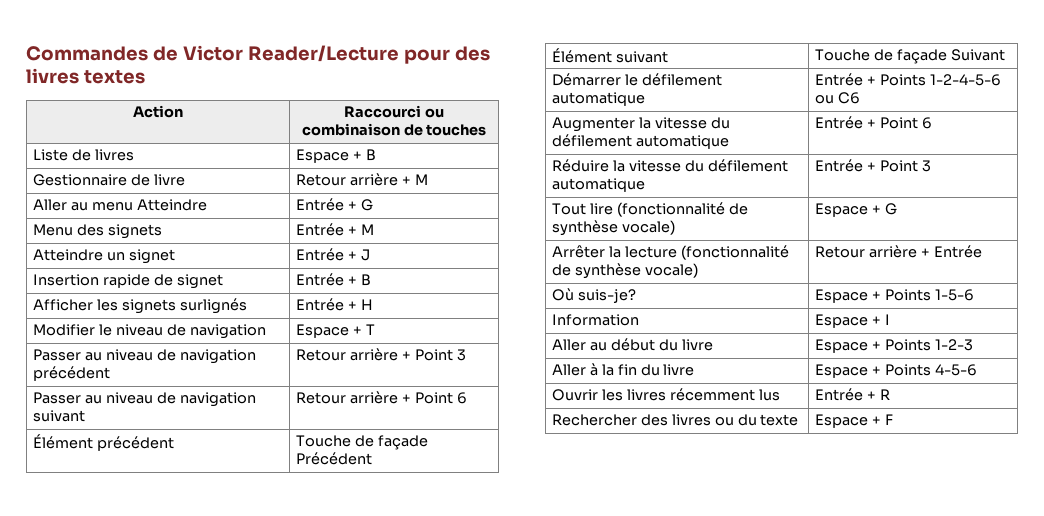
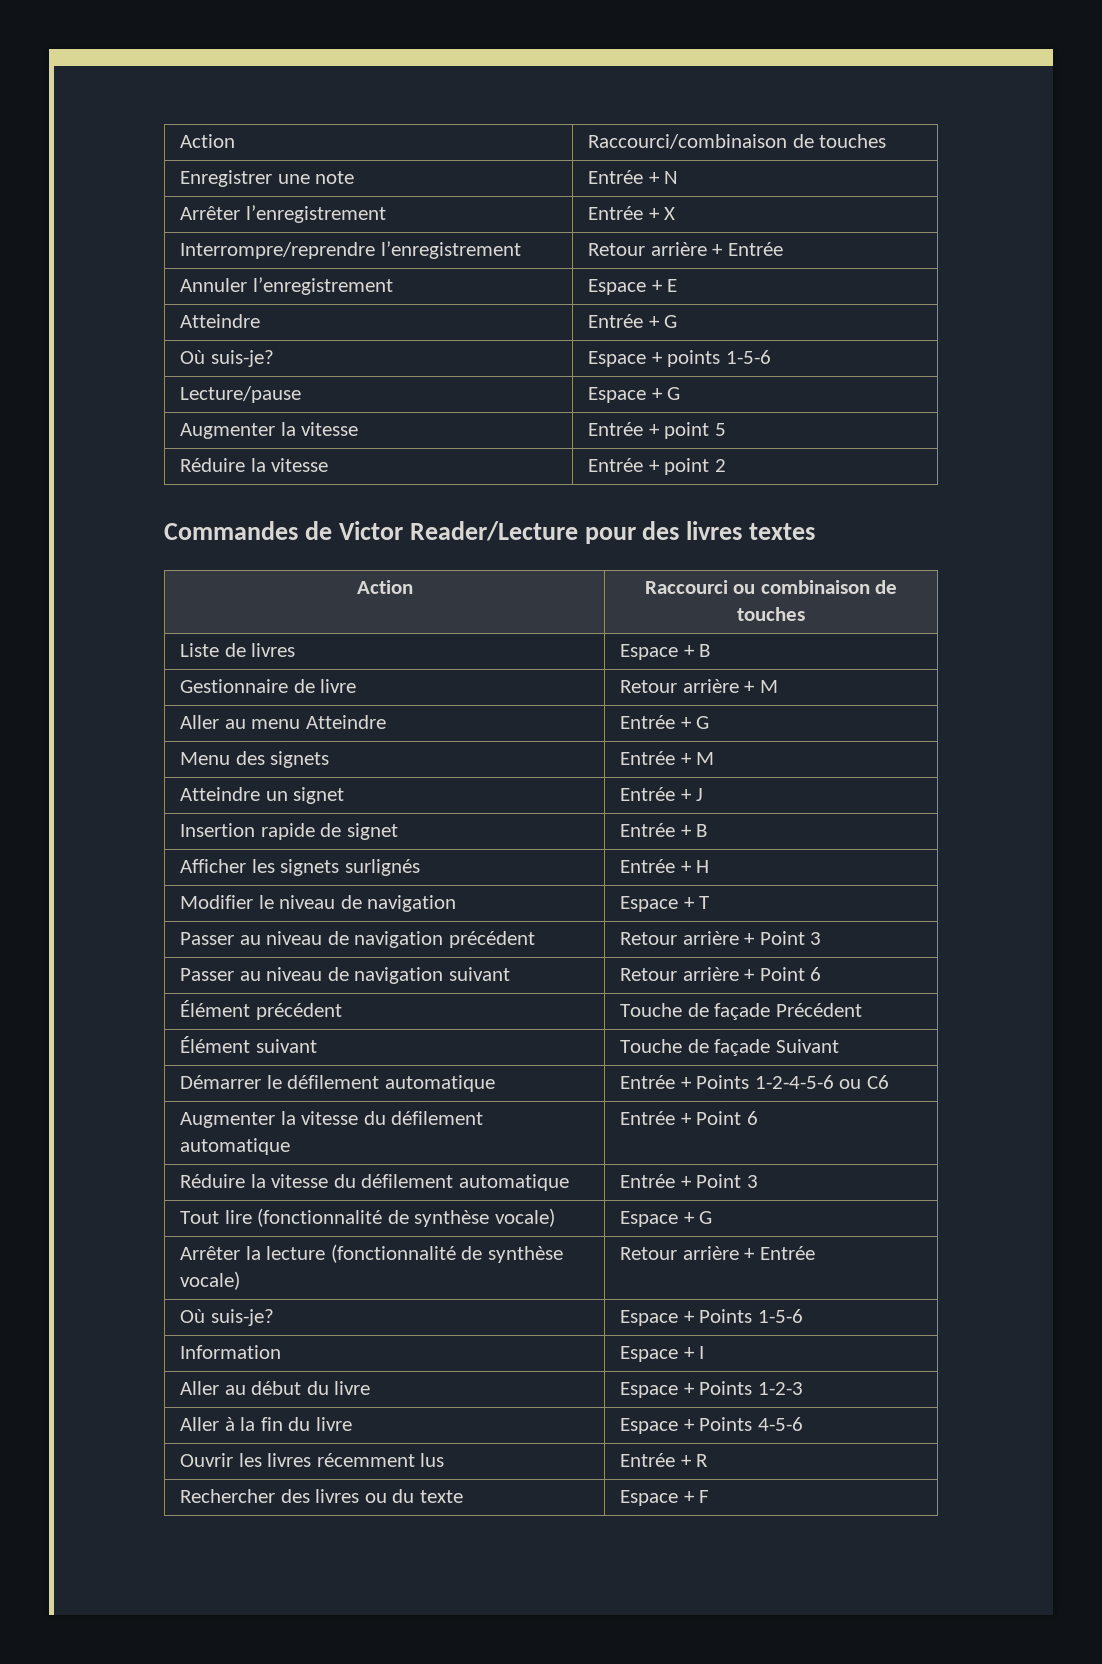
+ Action | Raccourci/combinaison de touches
+ Enregistrer une note | Entrée + N
+ Arrêter l’enregistrement | Entrée + X
+ Interrompre/reprendre l’enregistrement | Retour arrière + Entrée
+ Annuler l’enregistrement | Espace + E
+ Atteindre | Entrée + G
+ Où suis-je? | Espace + points 1-5-6
+ Lecture/pause | Espace + G
+ Augmenter la vitesse | Entrée + point 5
+ Réduire la vitesse | Entrée + point 2

